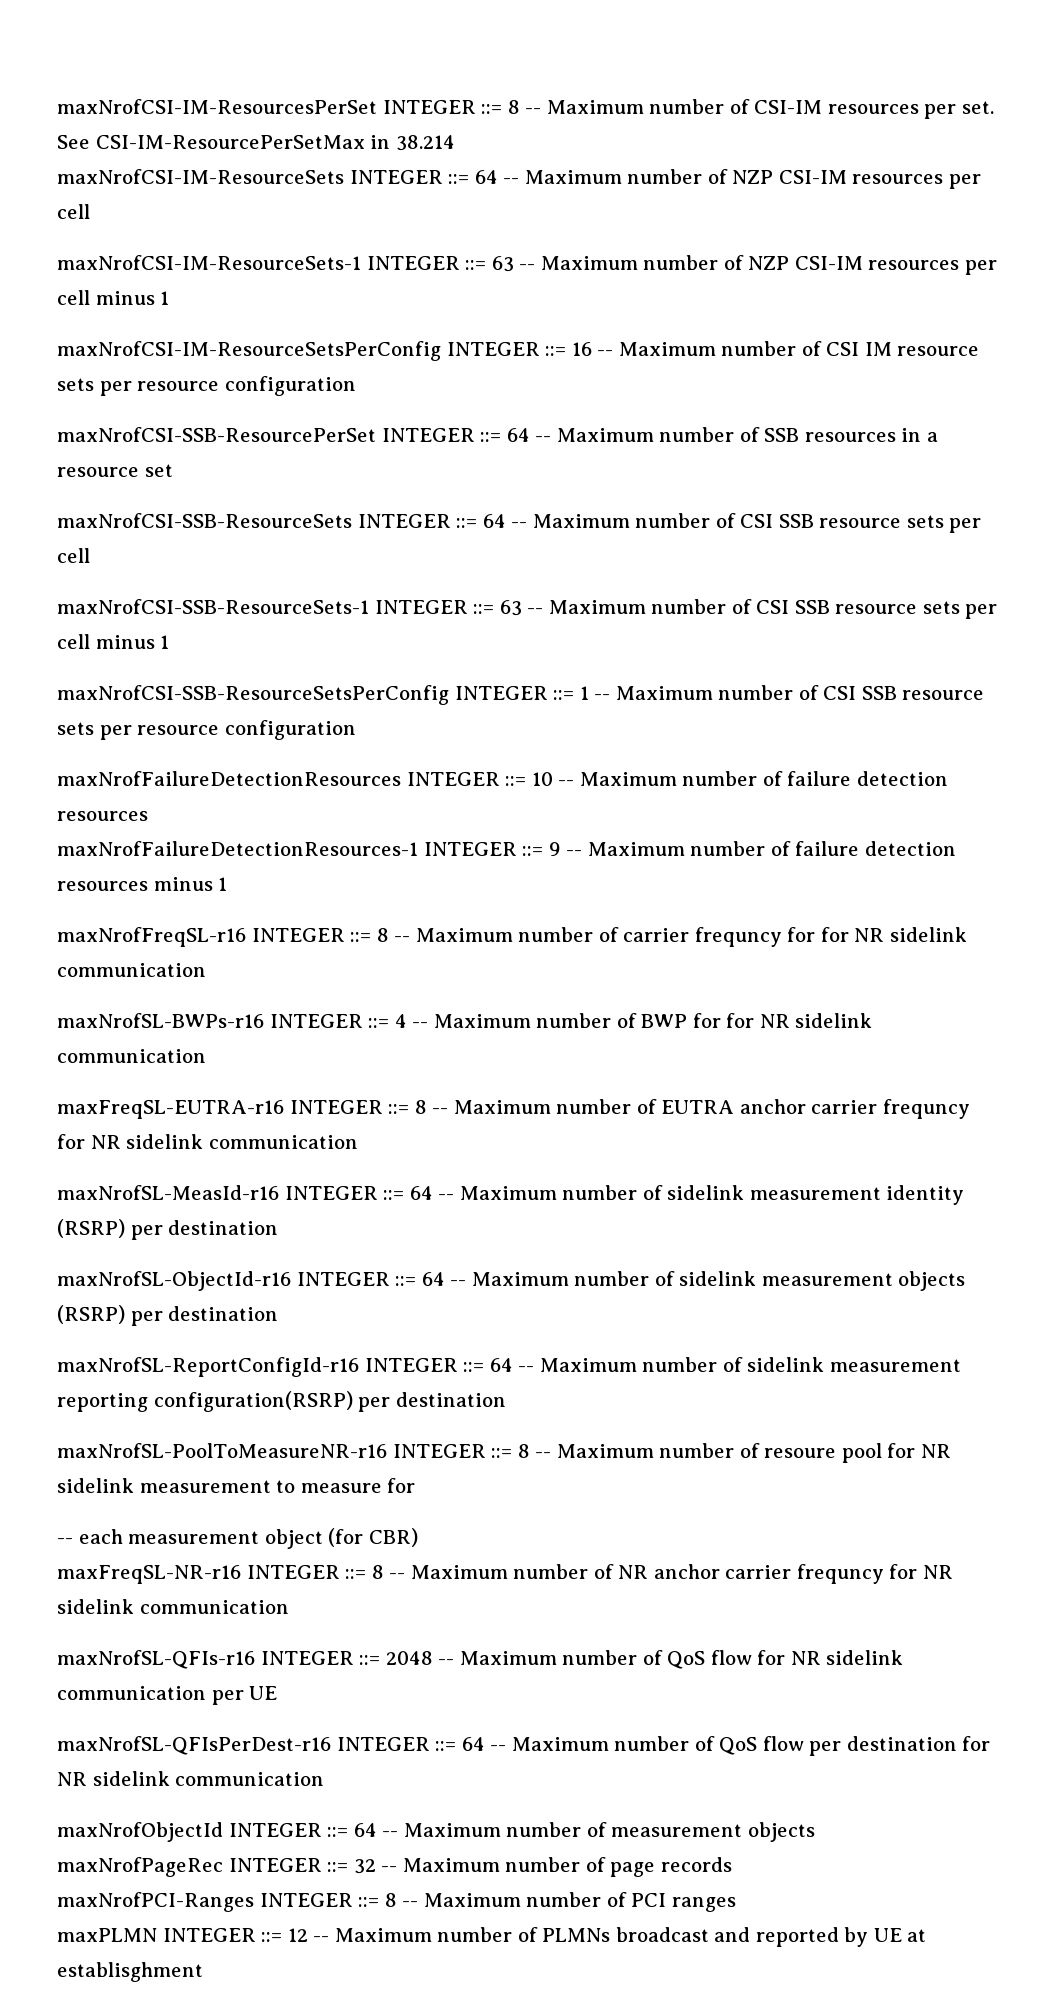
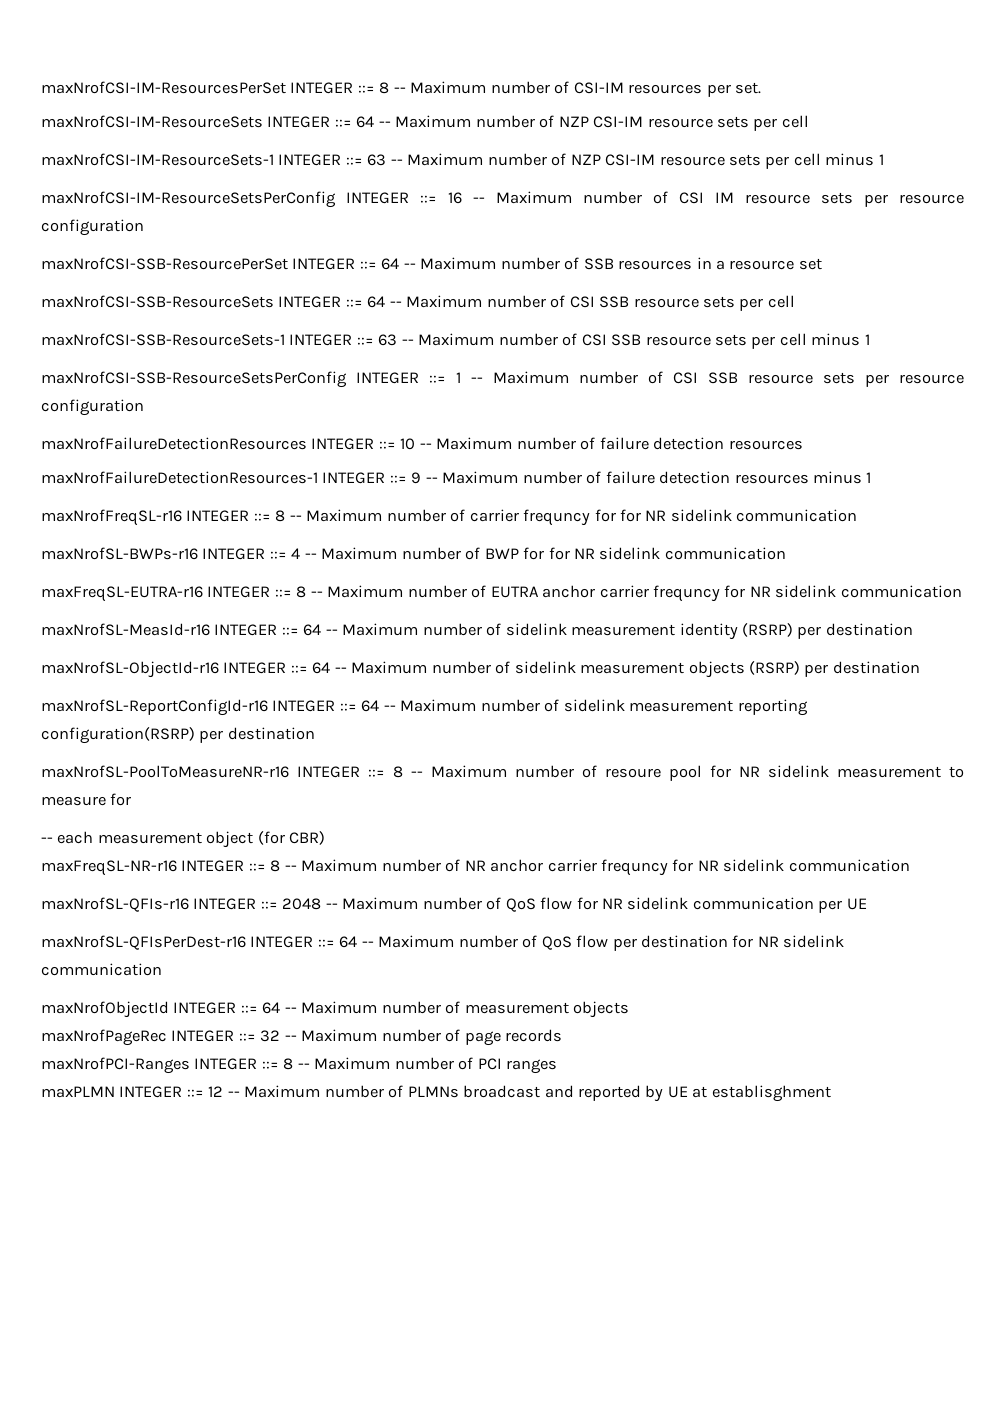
- See CSI-IM-ResourcePerSetMax in 38.214
- maxNrofCSI-IM-ResourceSets INTEGER ::= 64 -- Maximum number of NZP CSI-IM resources per cell
+ maxNrofCSI-IM-ResourceSets INTEGER ::= 64 -- Maximum number of NZP CSI-IM resource sets per cell
- maxNrofCSI-IM-ResourceSets-1 INTEGER ::= 63 -- Maximum number of NZP CSI-IM resources per cell minus 1
+ maxNrofCSI-IM-ResourceSets-1 INTEGER ::= 63 -- Maximum number of NZP CSI-IM resource sets per cell minus 1

